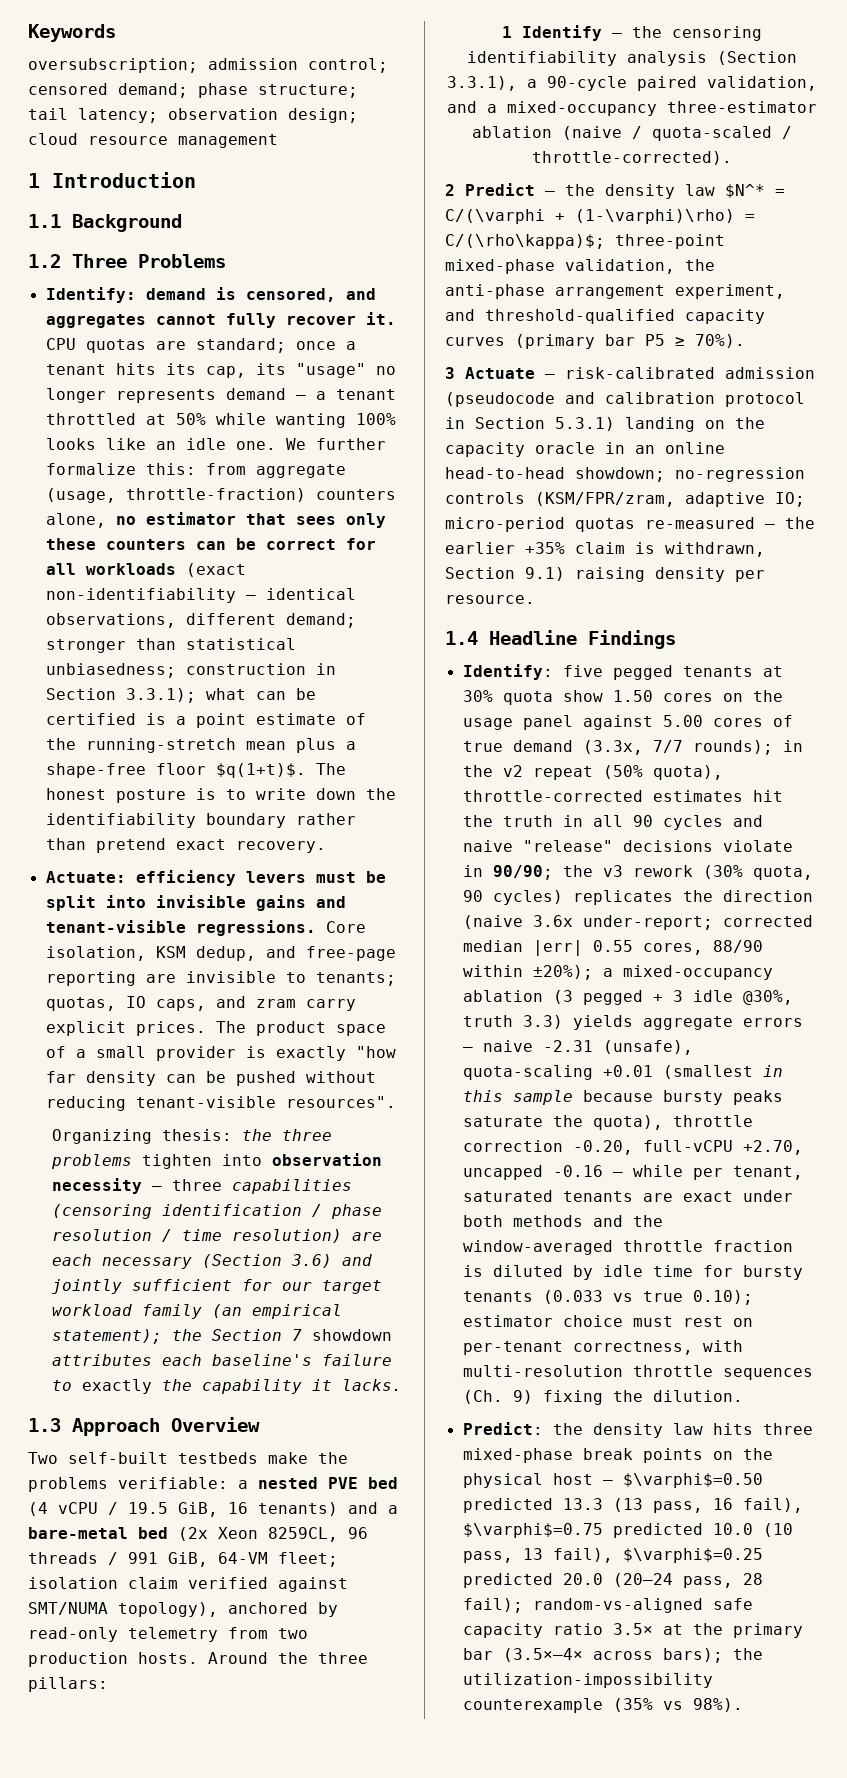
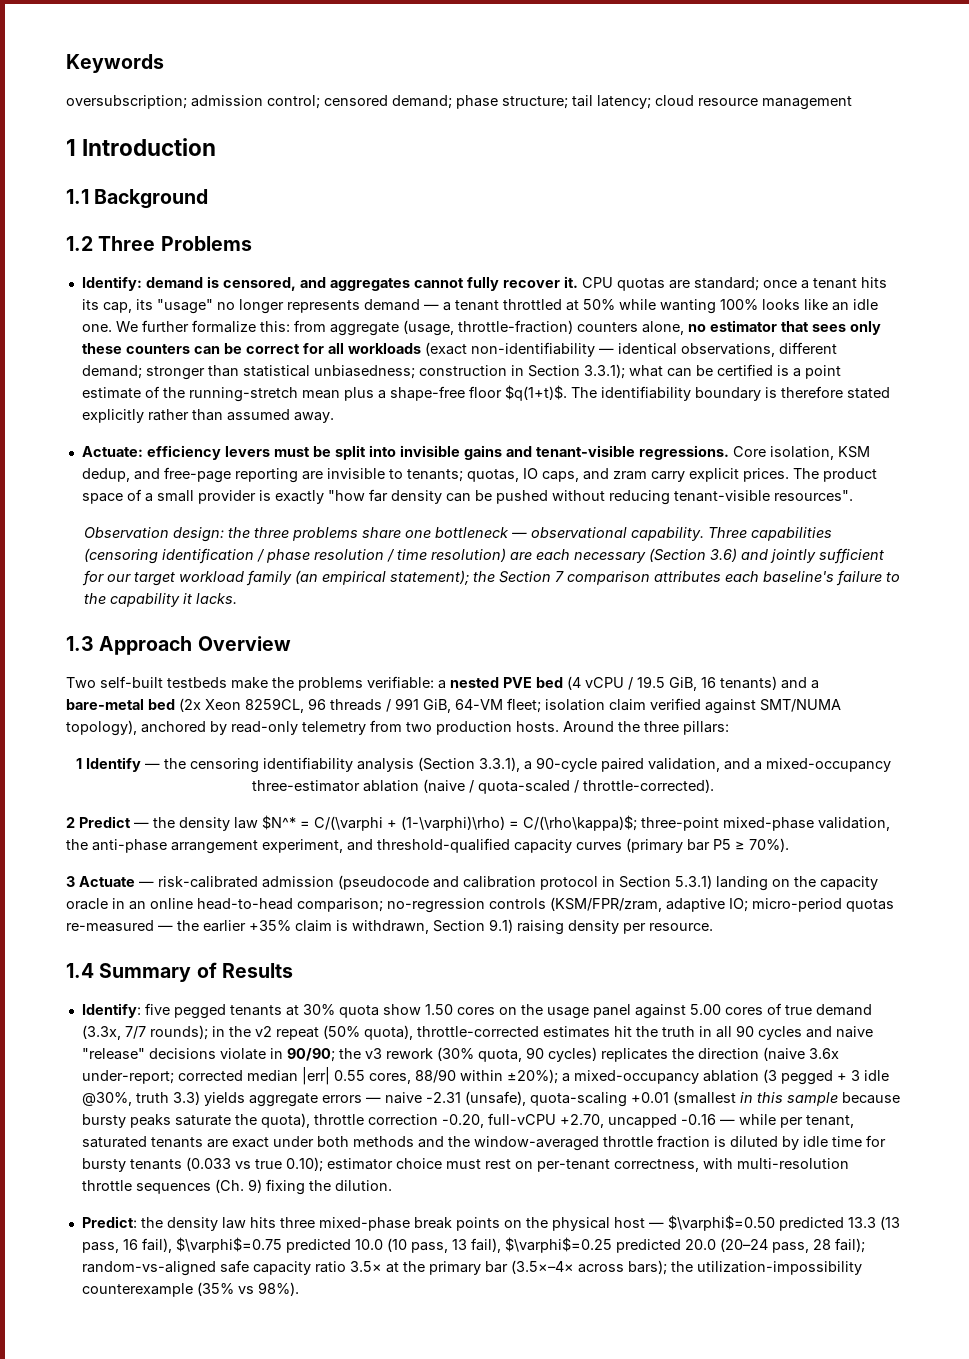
- oversubscription; admission control; censored demand; phase structure; tail latency; observation design; cloud resource management
+ oversubscription; admission control; censored demand; phase structure; tail latency; cloud resource management
- The honest posture is to write down the identifiability boundary rather than pretend exact recovery.
+ The identifiability boundary is therefore stated explicitly rather than assumed away.
- Organizing thesis: the three problems tighten into observation necessity — three capabilities (censoring identification / phase resolution / time resolution) are each necessary (Section 3.6) and jointly sufficient for our target workload family (an empirical statement); the Section 7 showdown attributes each baseline's failure to exactly the capability it lacks.
+ Observation design: the three problems share one bottleneck — observational capability. Three capabilities (censoring identification / phase resolution / time resolution) are each necessary (Section 3.6) and jointly sufficient for our target workload family (an empirical statement); the Section 7 comparison attributes each baseline's failure to the capability it lacks.
- 3 Actuate — risk-calibrated admission (pseudocode and calibration protocol in Section 5.3.1) landing on the capacity oracle in an online head-to-head showdown; no-regression controls (KSM/FPR/zram, adaptive IO; micro-period quotas re-measured — the earlier +35% claim is withdrawn, Section 9.1) raising density per resource.
+ 3 Actuate — risk-calibrated admission (pseudocode and calibration protocol in Section 5.3.1) landing on the capacity oracle in an online head-to-head comparison; no-regression controls (KSM/FPR/zram, adaptive IO; micro-period quotas re-measured — the earlier +35% claim is withdrawn, Section 9.1) raising density per resource.
- 1.4 Headline Findings
+ 1.4 Summary of Results

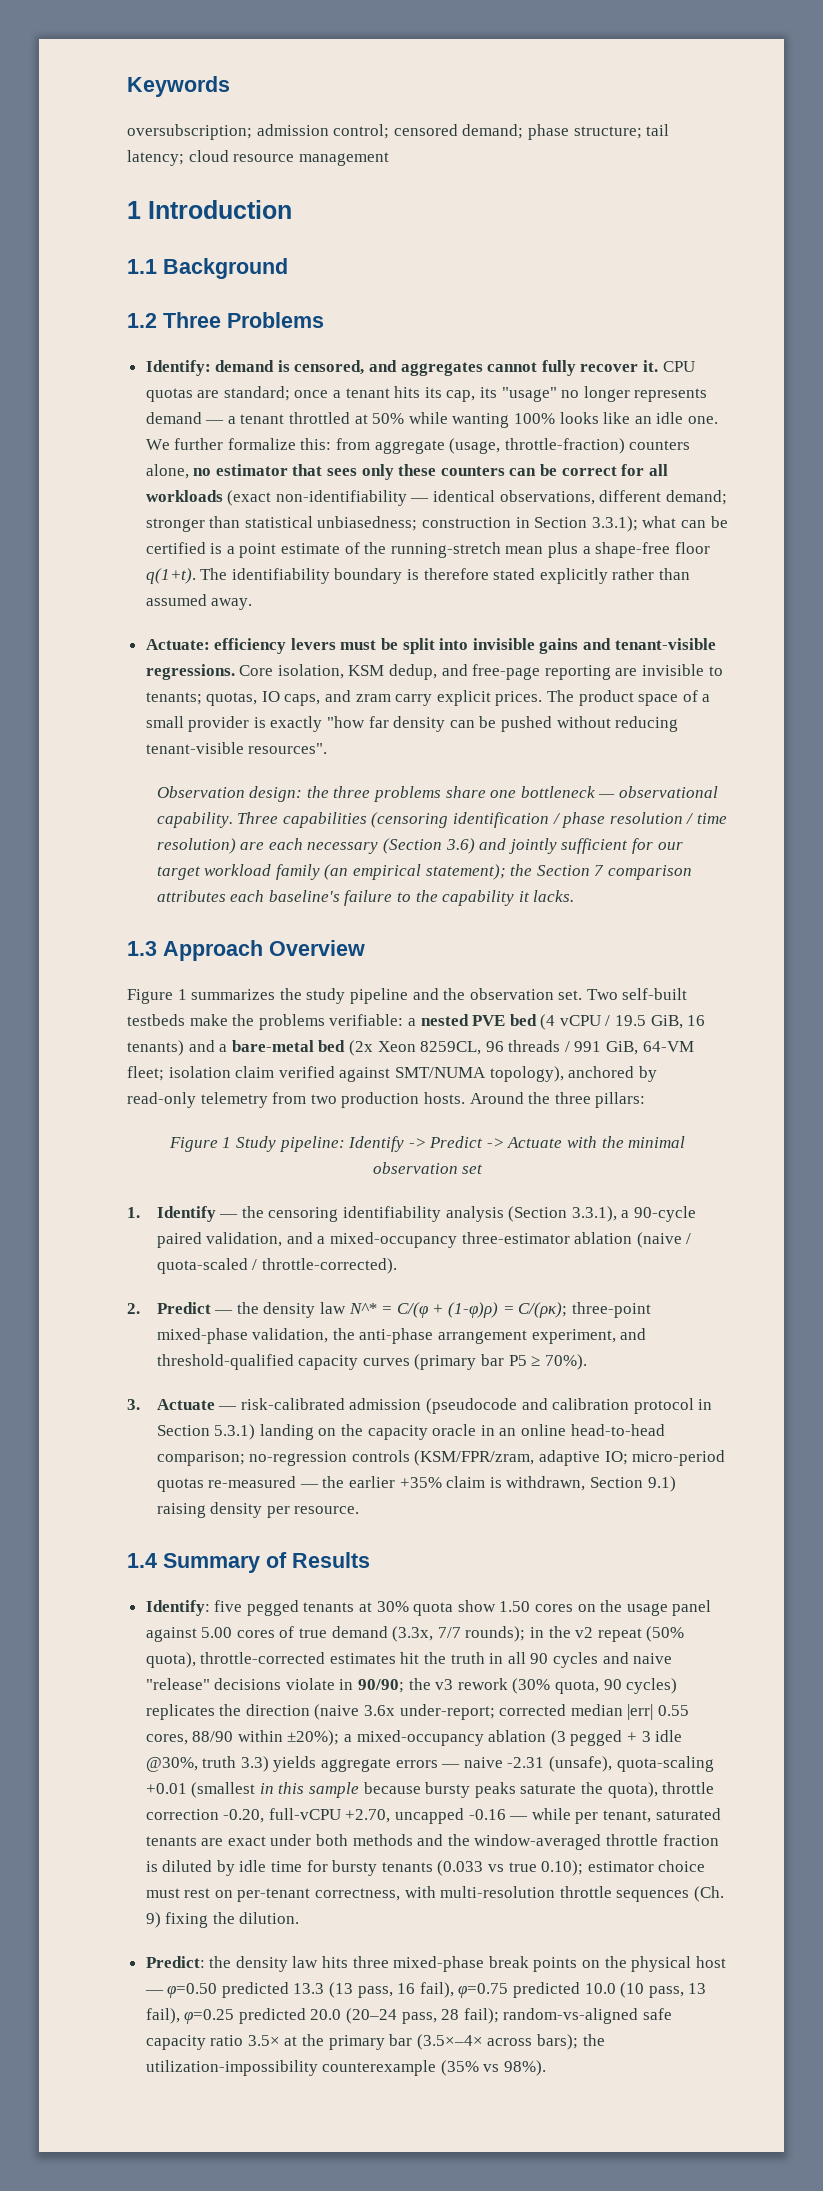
- We further formalize this: from aggregate (usage, throttle-fraction) counters alone, no estimator that sees only these counters can be correct for all workloads (exact non-identifiability — identical observations, different demand; stronger than statistical unbiasedness; construction in Section 3.3.1); what can be certified is a point estimate of the running-stretch mean plus a shape-free floor $q(1+t)$.
+ We further formalize this: from aggregate (usage, throttle-fraction) counters alone, no estimator that sees only these counters can be correct for all workloads (exact non-identifiability — identical observations, different demand; stronger than statistical unbiasedness; construction in Section 3.3.1); what can be certified is a point estimate of the running-stretch mean plus a shape-free floor q(1+t).
+ Figure 1 summarizes the study pipeline and the observation set.
- 1 Identify — the censoring identifiability analysis (Section 3.3.1), a 90-cycle paired validation, and a mixed-occupancy three-estimator ablation (naive / quota-scaled / throttle-corrected).
+ Figure 1 Study pipeline: Identify -> Predict -> Actuate with the minimal observation set
+ 1. Identify — the censoring identifiability analysis (Section 3.3.1), a 90-cycle paired validation, and a mixed-occupancy three-estimator ablation (naive / quota-scaled / throttle-corrected).
- 2 Predict — the density law $N^* = C/(\varphi + (1-\varphi)\rho) = C/(\rho\kappa)$; three-point mixed-phase validation, the anti-phase arrangement experiment, and threshold-qualified capacity curves (primary bar P5 ≥ 70%).
+ 2. Predict — the density law N^* = C/(φ + (1-φ)ρ) = C/(ρκ); three-point mixed-phase validation, the anti-phase arrangement experiment, and threshold-qualified capacity curves (primary bar P5 ≥ 70%).
- 3 Actuate — risk-calibrated admission (pseudocode and calibration protocol in Section 5.3.1) landing on the capacity oracle in an online head-to-head comparison; no-regression controls (KSM/FPR/zram, adaptive IO; micro-period quotas re-measured — the earlier +35% claim is withdrawn, Section 9.1) raising density per resource.
+ 3. Actuate — risk-calibrated admission (pseudocode and calibration protocol in Section 5.3.1) landing on the capacity oracle in an online head-to-head comparison; no-regression controls (KSM/FPR/zram, adaptive IO; micro-period quotas re-measured — the earlier +35% claim is withdrawn, Section 9.1) raising density per resource.
- Predict: the density law hits three mixed-phase break points on the physical host — $\varphi$=0.50 predicted 13.3 (13 pass, 16 fail), $\varphi$=0.75 predicted 10.0 (10 pass, 13 fail), $\varphi$=0.25 predicted 20.0 (20–24 pass, 28 fail); random-vs-aligned safe capacity ratio 3.5× at the primary bar (3.5×–4× across bars); the utilization-impossibility counterexample (35% vs 98%).
+ Predict: the density law hits three mixed-phase break points on the physical host — φ=0.50 predicted 13.3 (13 pass, 16 fail), φ=0.75 predicted 10.0 (10 pass, 13 fail), φ=0.25 predicted 20.0 (20–24 pass, 28 fail); random-vs-aligned safe capacity ratio 3.5× at the primary bar (3.5×–4× across bars); the utilization-impossibility counterexample (35% vs 98%).

